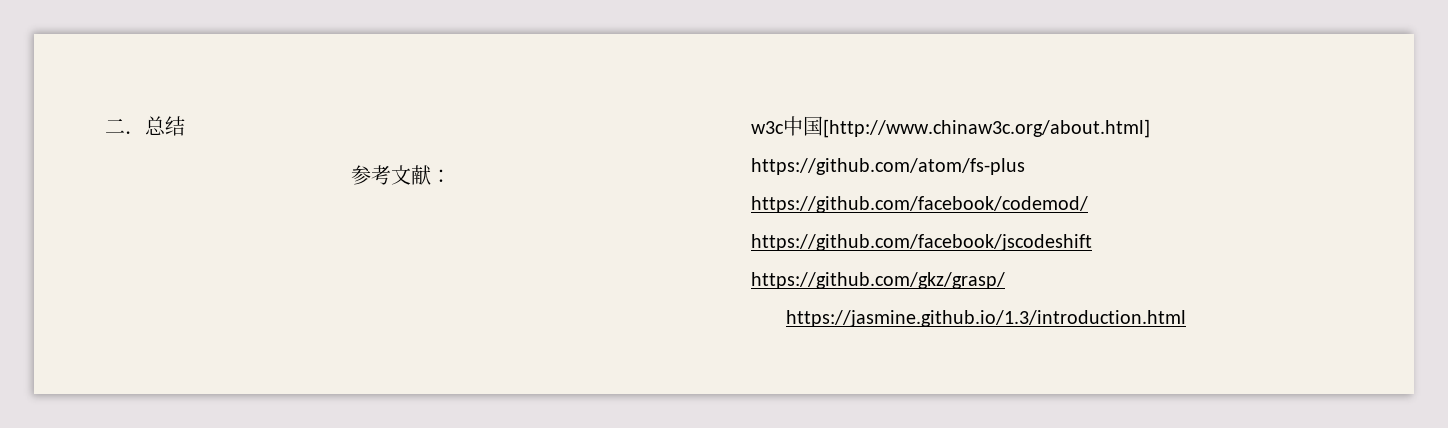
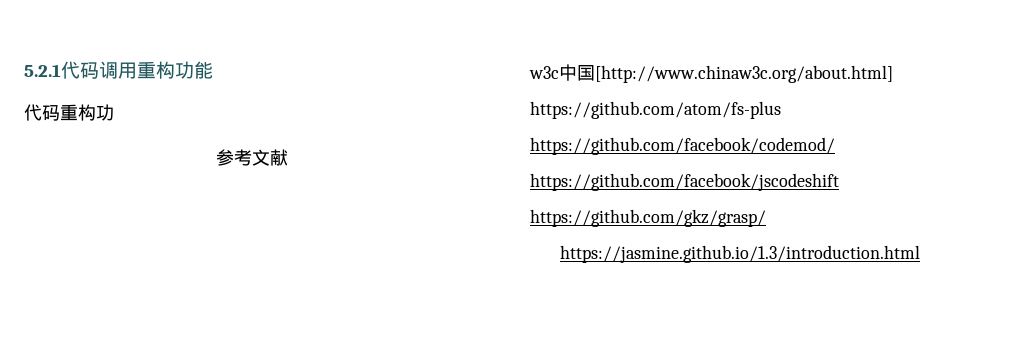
- 二．总结
+ 5.2.1代码调用重构功能
+ 代码重构功
- 参考文献：
+ 参考文献

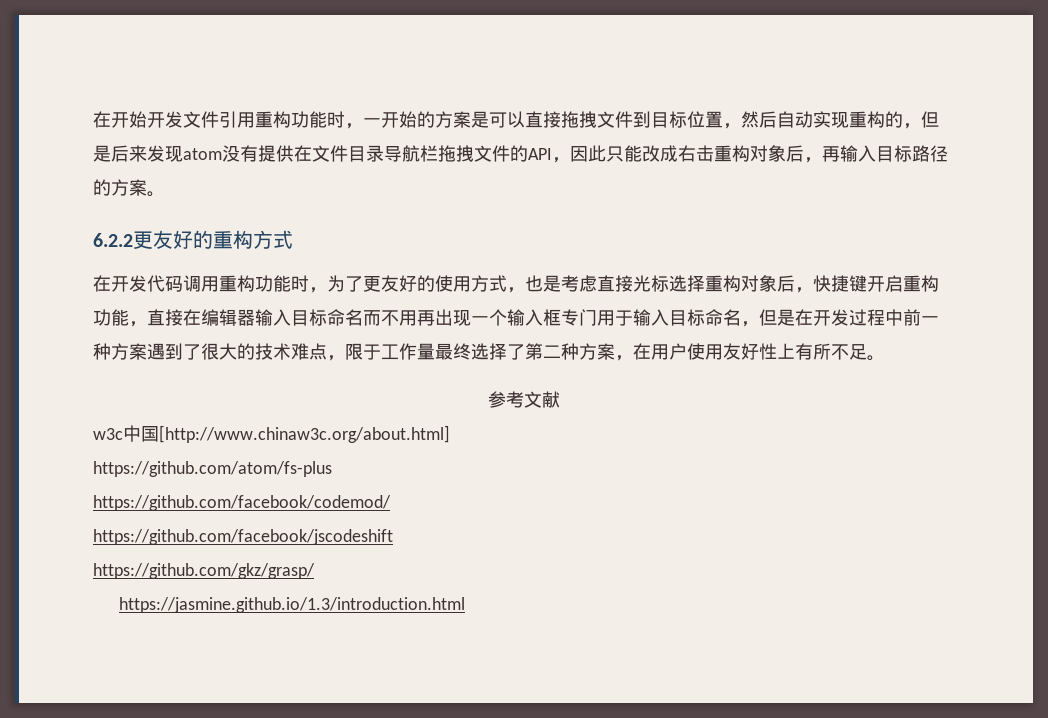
- 5.2.1代码调用重构功能
- 代码重构功
+ 在开始开发文件引用重构功能时，一开始的方案是可以直接拖拽文件到目标位置，然后自动实现重构的，但是后来发现atom没有提供在文件目录导航栏拖拽文件的API，因此只能改成右击重构对象后，再输入目标路径的方案。
+ 6.2.2更友好的重构方式
+ 在开发代码调用重构功能时，为了更友好的使用方式，也是考虑直接光标选择重构对象后，快捷键开启重构功能，直接在编辑器输入目标命名而不用再出现一个输入框专门用于输入目标命名，但是在开发过程中前一种方案遇到了很大的技术难点，限于工作量最终选择了第二种方案，在用户使用友好性上有所不足。

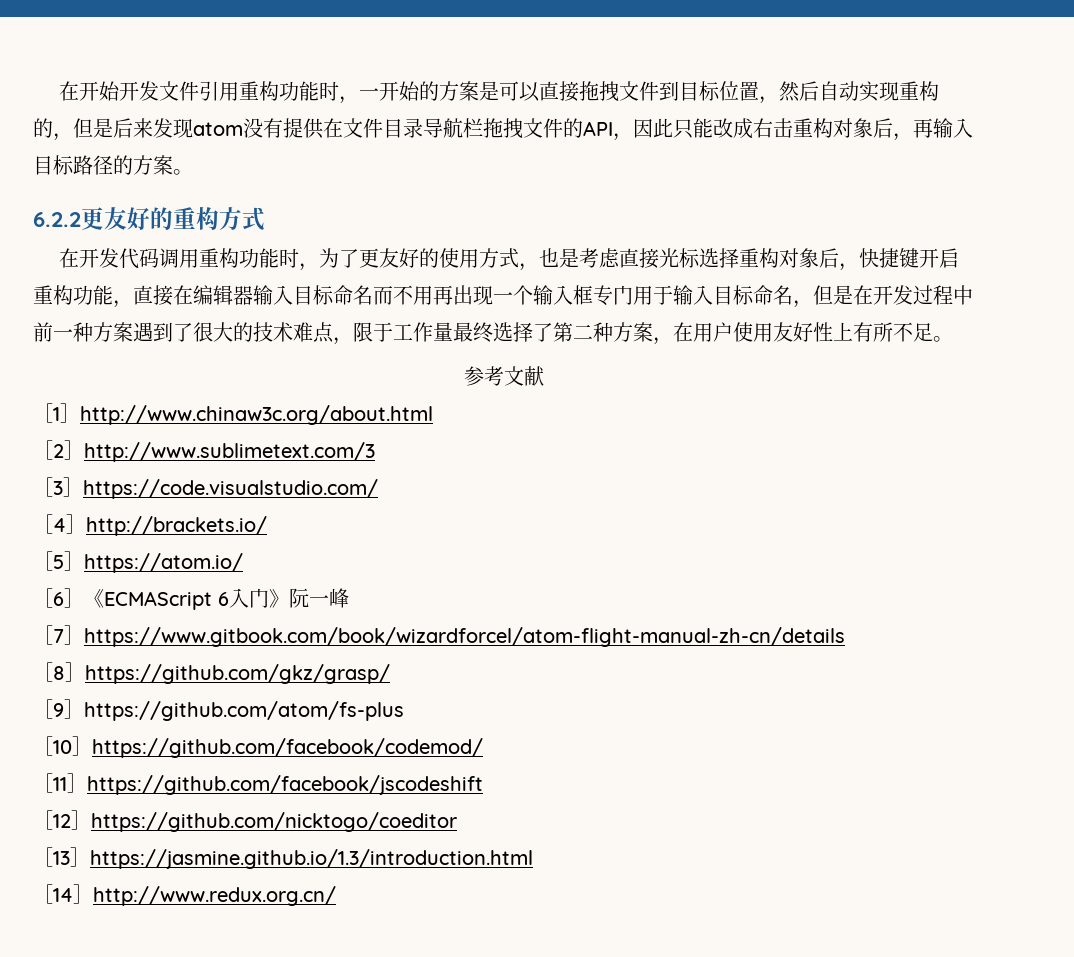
- w3c中国[http://www.chinaw3c.org/about.html]
- https://github.com/atom/fs-plus
+ ［1］http://www.chinaw3c.org/about.html
+ ［2］http://www.sublimetext.com/3
+ ［3］https://code.visualstudio.com/
+ ［4］http://brackets.io/
+ ［5］https://atom.io/
+ ［6］《ECMAScript 6入门》阮一峰
+ ［7］https://www.gitbook.com/book/wizardforcel/atom-flight-manual-zh-cn/details
+ ［8］https://github.com/gkz/grasp/
+ ［9］https://github.com/atom/fs-plus
- https://github.com/facebook/codemod/
+ ［10］https://github.com/facebook/codemod/
- https://github.com/facebook/jscodeshift
+ ［11］https://github.com/facebook/jscodeshift
- https://github.com/gkz/grasp/
- https://jasmine.github.io/1.3/introduction.html
+ ［12］https://github.com/nicktogo/coeditor
+ ［13］https://jasmine.github.io/1.3/introduction.html
+ ［14］http://www.redux.org.cn/

